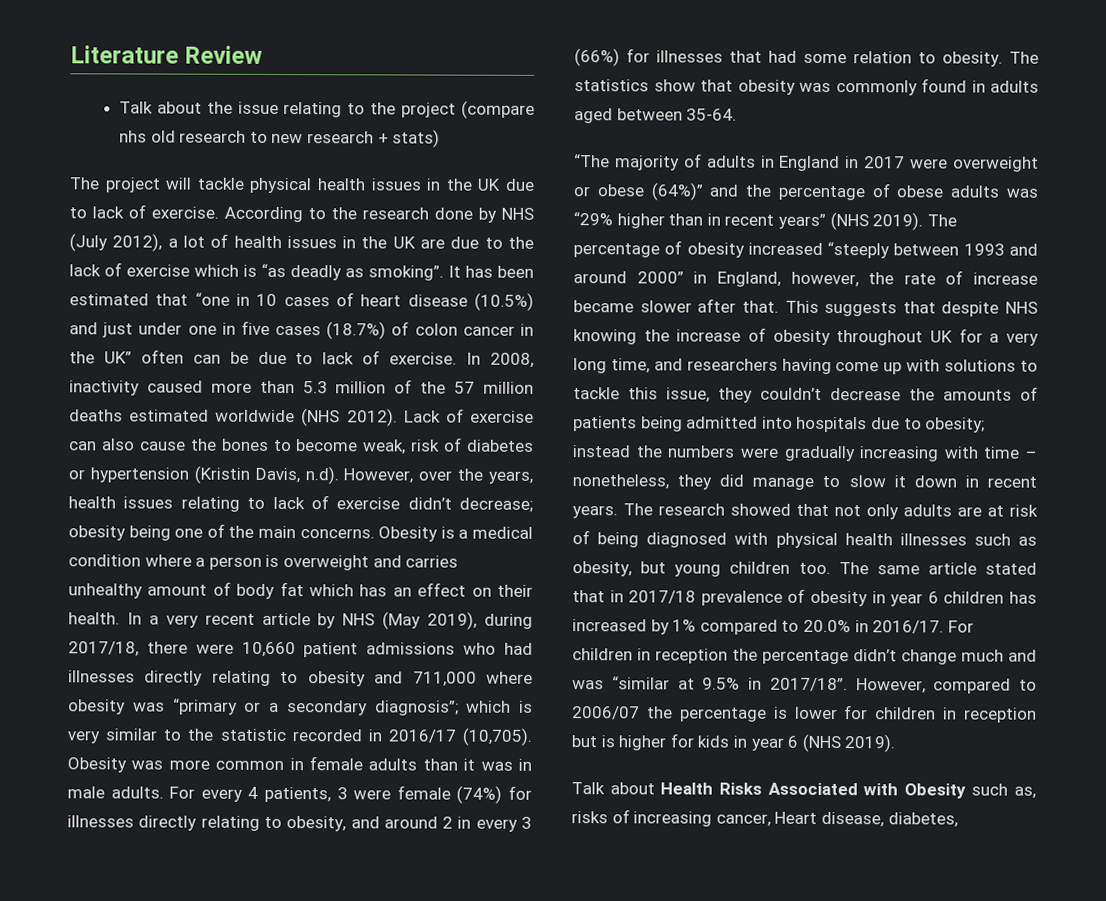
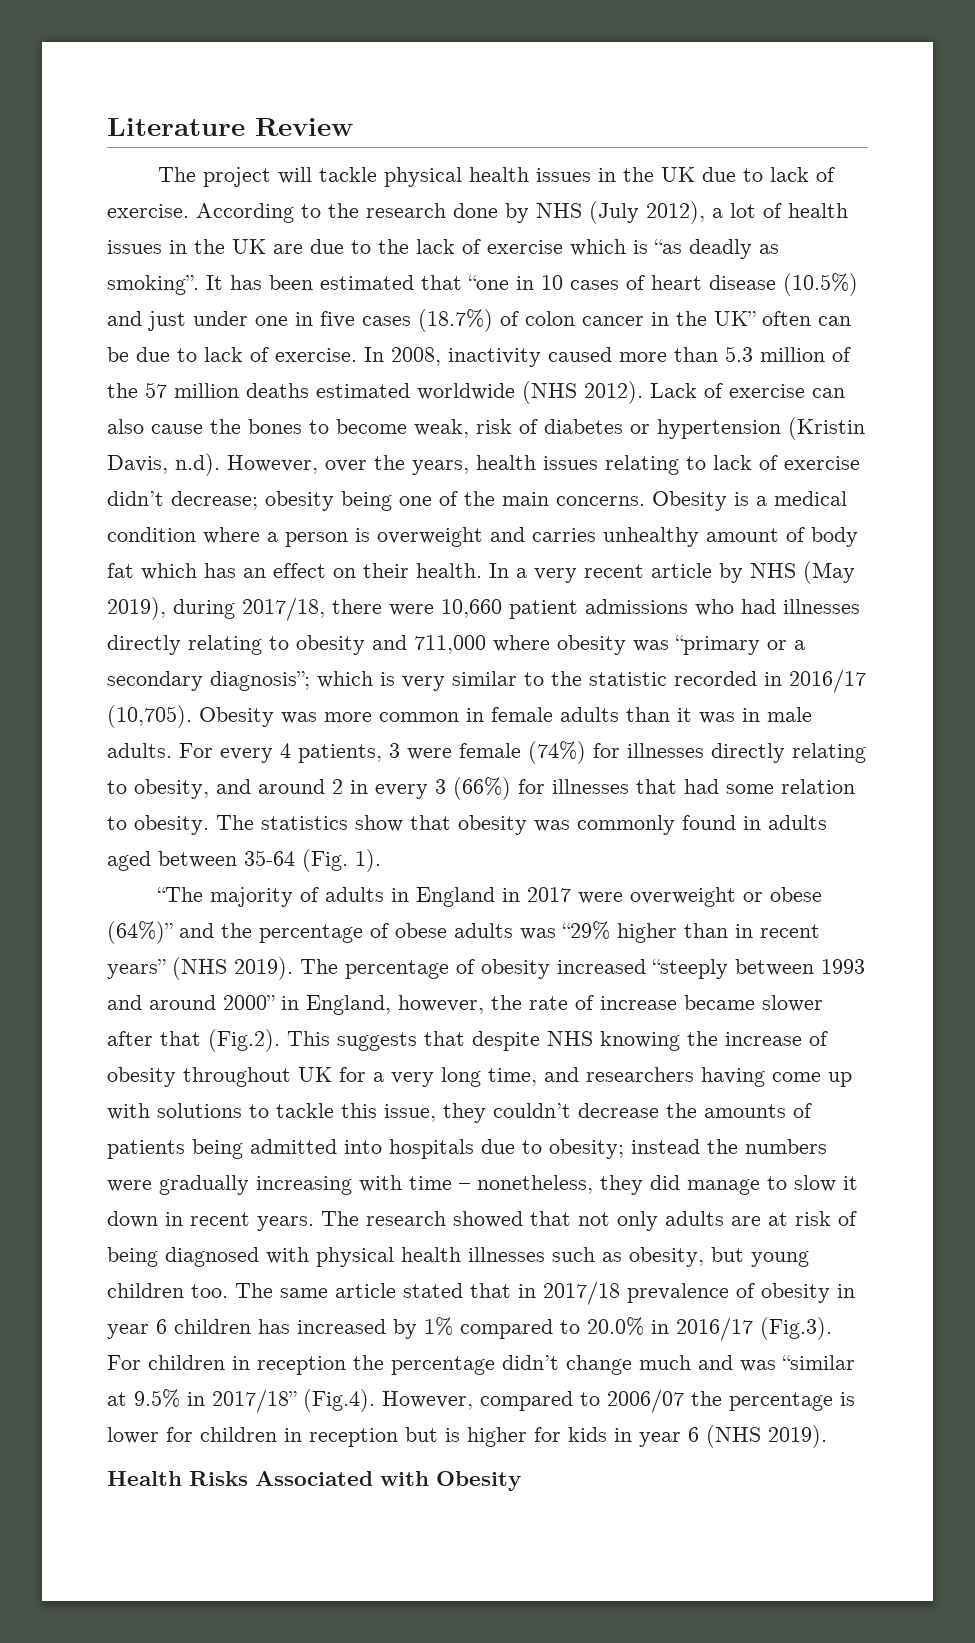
- Talk about the issue relating to the project (compare nhs old research to new research + stats)
- The statistics show that obesity was commonly found in adults aged between 35-64.
+ The statistics show that obesity was commonly found in adults aged between 35-64 (Fig. 1).
- The percentage of obesity increased “steeply between 1993 and around 2000” in England, however, the rate of increase became slower after that. This suggests that despite NHS knowing the increase of obesity throughout UK for a very long time, and researchers having come up with solutions to tackle this issue, they couldn’t decrease the amounts of patients being admitted into hospitals due to obesity;
+ The percentage of obesity increased “steeply between 1993 and around 2000” in England, however, the rate of increase became slower after that (Fig.2). This suggests that despite NHS knowing the increase of obesity throughout UK for a very long time, and researchers having come up with solutions to tackle this issue, they couldn’t decrease the amounts of patients being admitted into hospitals due to obesity;
- The same article stated that in 2017/18 prevalence of obesity in year 6 children has increased by 1% compared to 20.0% in 2016/17. For children in reception the percentage didn’t change much and was “similar at 9.5% in 2017/18”. However, compared to 2006/07 the percentage is lower for children in reception but is higher for kids in year 6 (NHS 2019).
+ The same article stated that in 2017/18 prevalence of obesity in year 6 children has increased by 1% compared to 20.0% in 2016/17 (Fig.3). For children in reception the percentage didn’t change much and was “similar at 9.5% in 2017/18” (Fig.4). However, compared to 2006/07 the percentage is lower for children in reception but is higher for kids in year 6 (NHS 2019).
- Talk about Health Risks Associated with Obesity such as, risks of increasing cancer, Heart disease, diabetes,
+ Health Risks Associated with Obesity

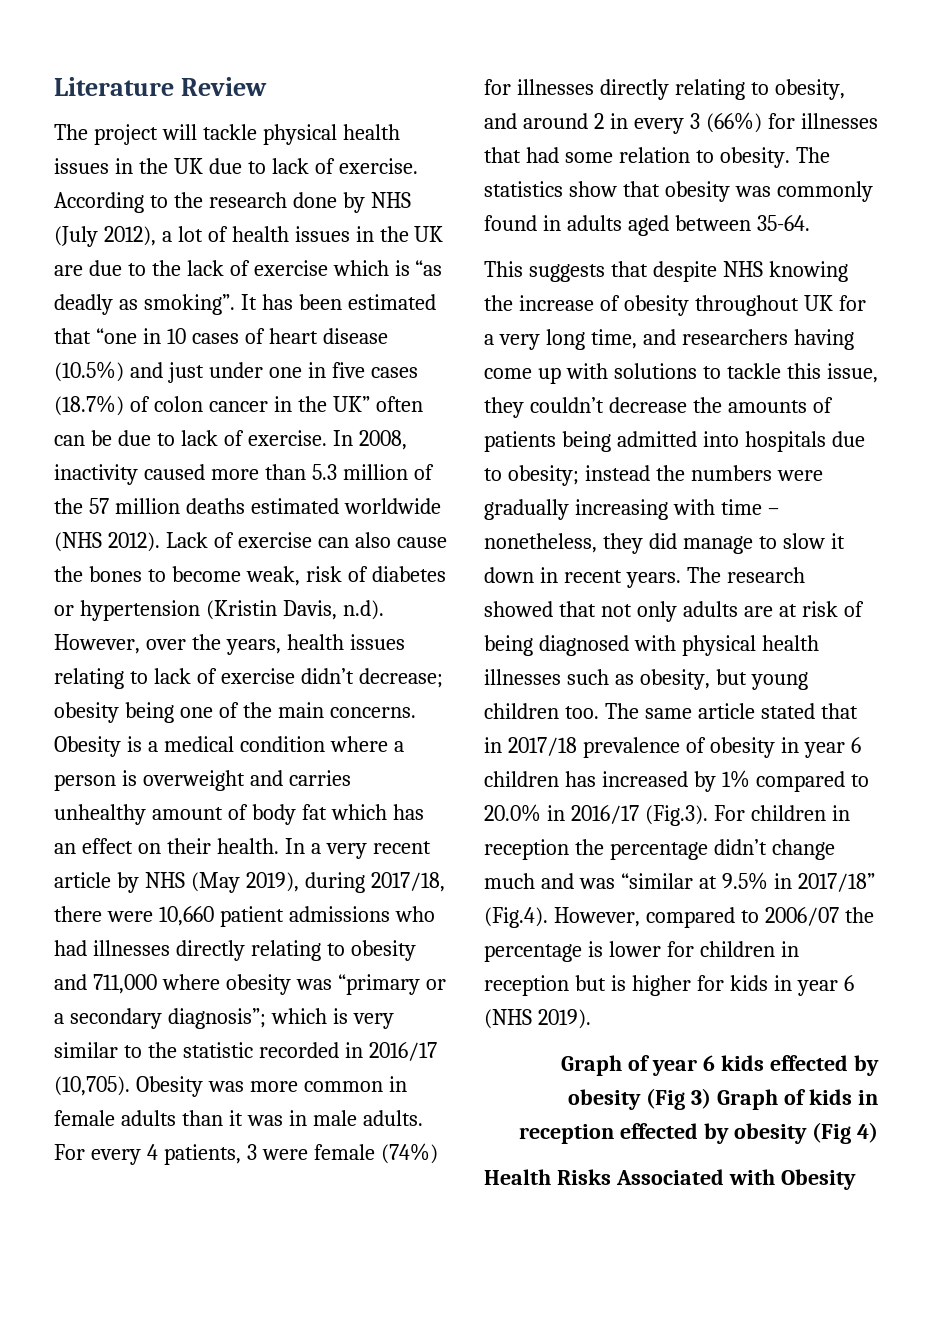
- The statistics show that obesity was commonly found in adults aged between 35-64 (Fig. 1).
- “The majority of adults in England in 2017 were overweight or obese (64%)” and the percentage of obese adults was “29% higher than in recent years” (NHS 2019). The percentage of obesity increased “steeply between 1993 and around 2000” in England, however, the rate of increase became slower after that (Fig.2). This suggests that despite NHS knowing the increase of obesity throughout UK for a very long time, and researchers having come up with solutions to tackle this issue, they couldn’t decrease the amounts of patients being admitted into hospitals due to obesity;
+ The statistics show that obesity was commonly found in adults aged between 35-64.
+ This suggests that despite NHS knowing the increase of obesity throughout UK for a very long time, and researchers having come up with solutions to tackle this issue, they couldn’t decrease the amounts of patients being admitted into hospitals due to obesity;
+ Graph of year 6 kids effected by obesity (Fig 3) Graph of kids in reception effected by obesity (Fig 4)

